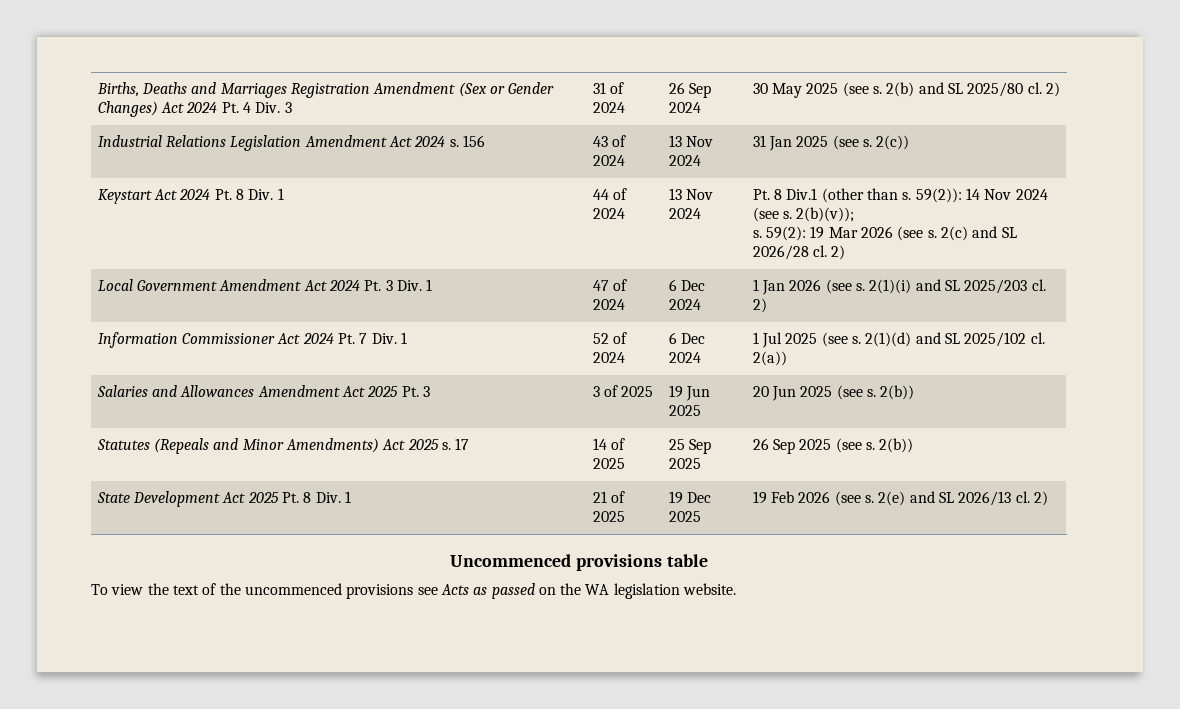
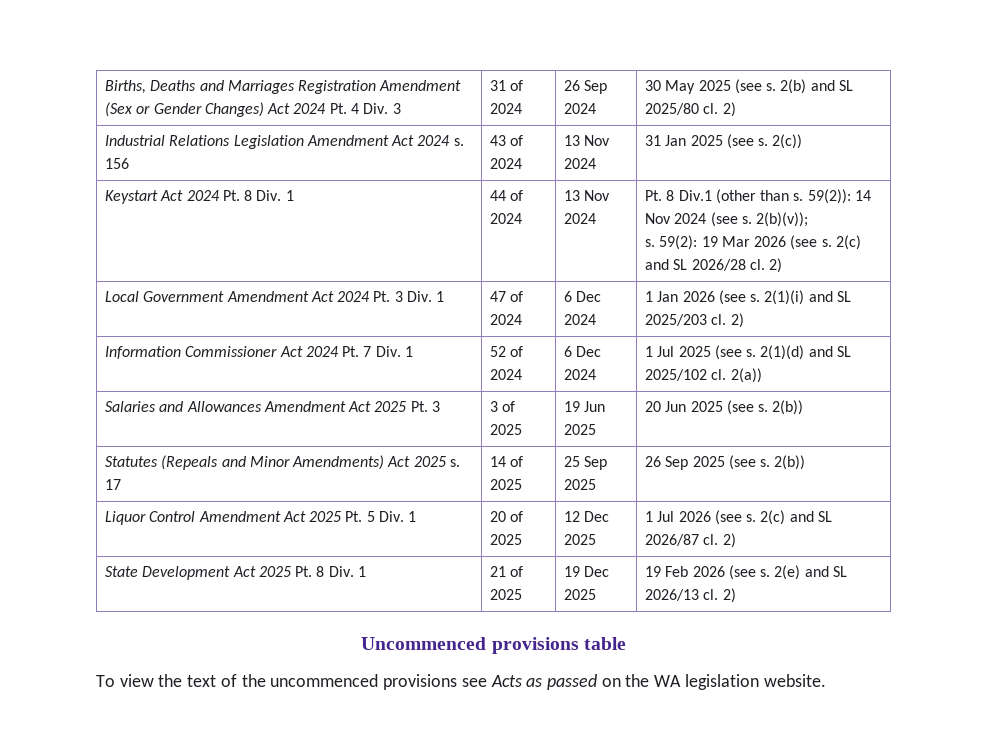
+ Liquor Control Amendment Act 2025 Pt. 5 Div. 1 | 20 of 2025 | 12 Dec 2025 | 1 Jul 2026 (see s. 2(c) and SL 2026/87 cl. 2)

